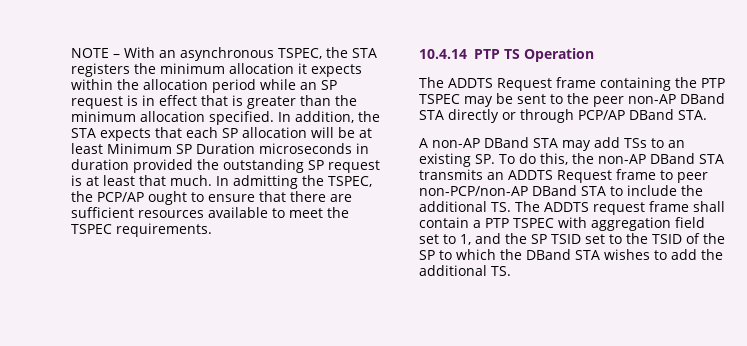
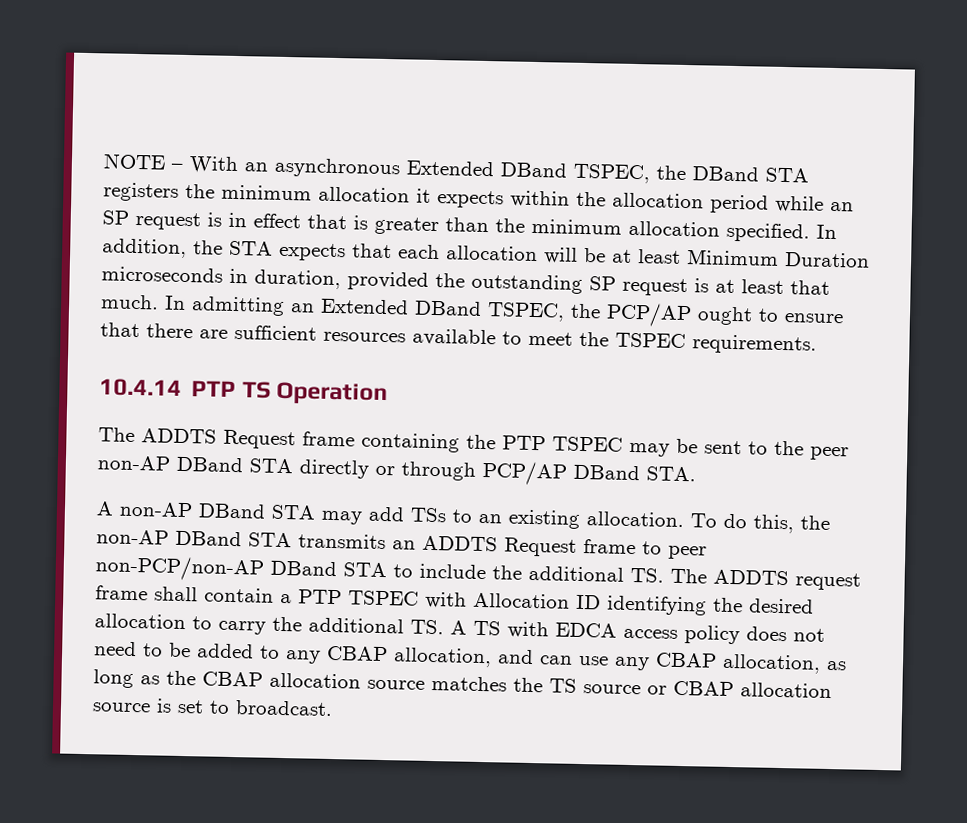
- NOTE – With an asynchronous TSPEC, the STA registers the minimum allocation it expects within the allocation period while an SP request is in effect that is greater than the minimum allocation specified.
+ NOTE – With an asynchronous Extended DBand TSPEC, the DBand STA registers the minimum allocation it expects within the allocation period while an SP request is in effect that is greater than the minimum allocation specified.
- In addition, the STA expects that each SP allocation will be at least Minimum SP Duration microseconds in duration provided the outstanding SP request is at least that much.
+ In addition, the STA expects that each allocation will be at least Minimum Duration microseconds in duration, provided the outstanding SP request is at least that much.
- In admitting the TSPEC, the PCP/AP ought to ensure that there are sufficient resources available to meet the TSPEC requirements.
+ In admitting an Extended DBand TSPEC, the PCP/AP ought to ensure that there are sufficient resources available to meet the TSPEC requirements.
- A non-AP DBand STA may add TSs to an existing SP. To do this, the non-AP DBand STA transmits an ADDTS Request frame to peer non-PCP/non-AP DBand STA to include the additional TS. The ADDTS request frame shall contain a PTP TSPEC with aggregation field set to 1, and the SP TSID set to the TSID of the SP to which the DBand STA wishes to add the additional TS.
+ A non-AP DBand STA may add TSs to an existing allocation. To do this, the non-AP DBand STA transmits an ADDTS Request frame to peer non-PCP/non-AP DBand STA to include the additional TS. The ADDTS request frame shall contain a PTP TSPEC with Allocation ID identifying the desired allocation to carry the additional TS. A TS with EDCA access policy does not need to be added to any CBAP allocation, and can use any CBAP allocation, as long as the CBAP allocation source matches the TS source or CBAP allocation source is set to broadcast.

